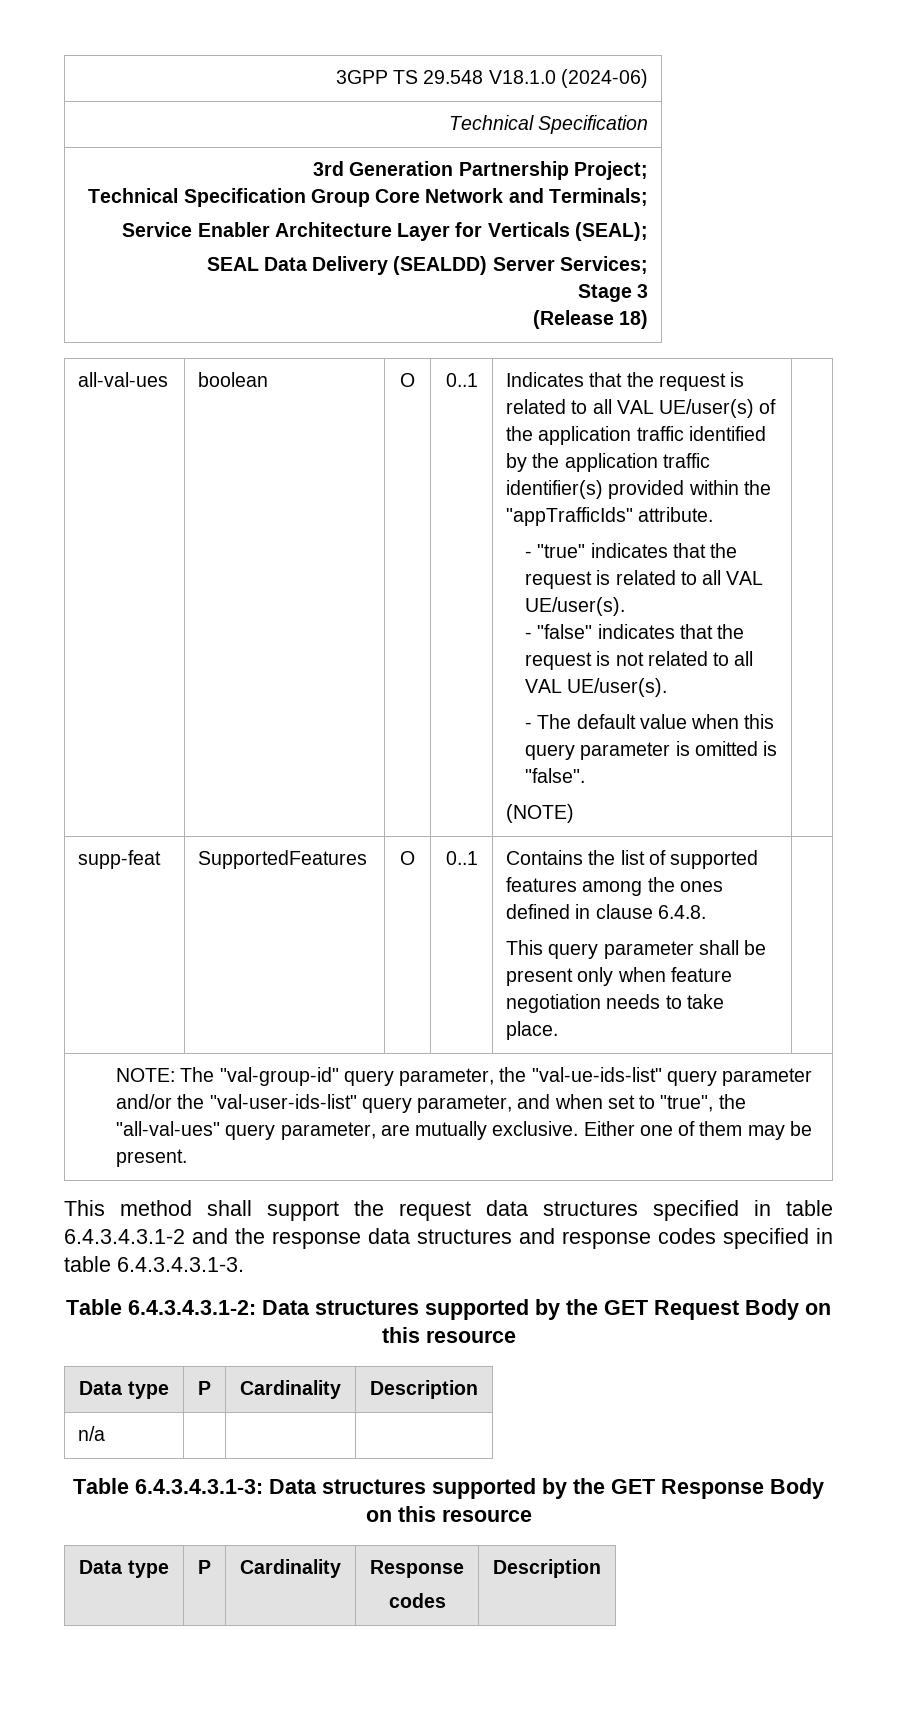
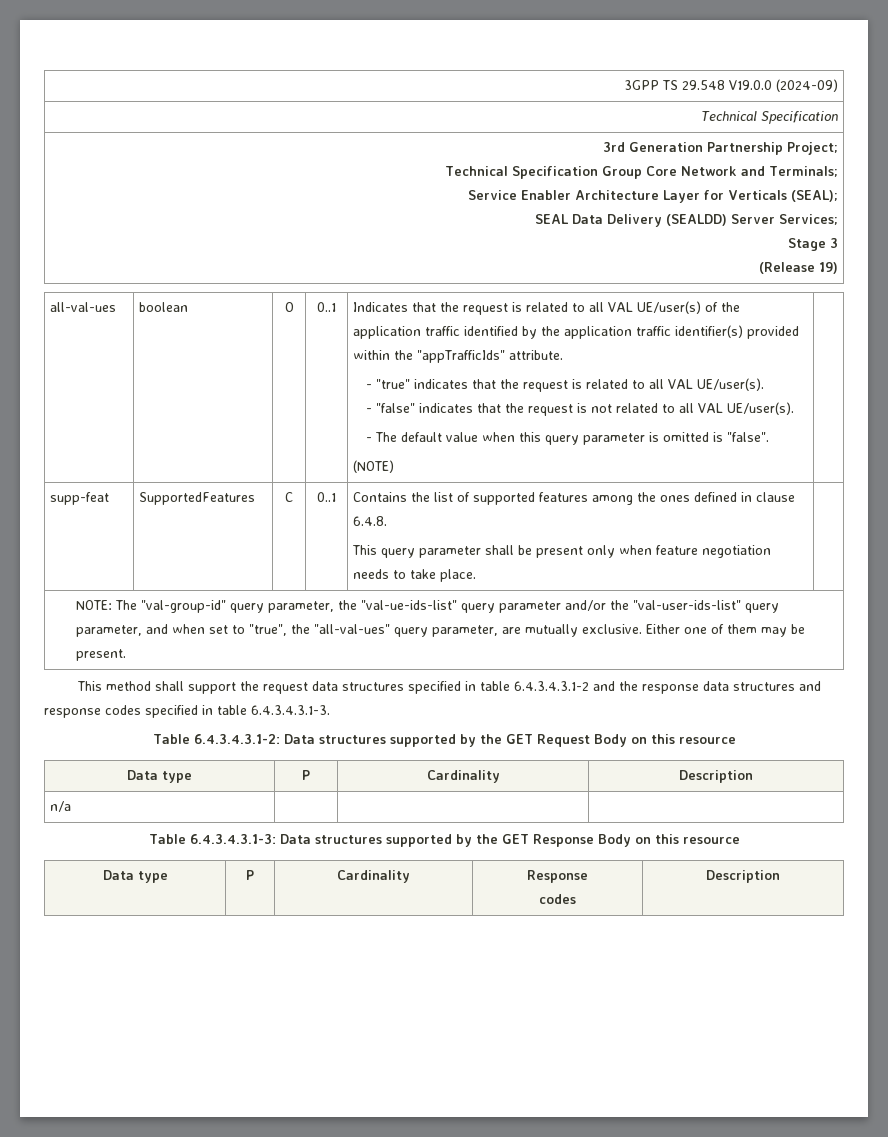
- 3GPP TS 29.548 V18.1.0 (2024-06)
+ 3GPP TS 29.548 V19.0.0 (2024-09)
  3rd Generation Partnership Project;
  Technical Specification Group Core Network and Terminals;
  Service Enabler Architecture Layer for Verticals (SEAL);
  SEAL Data Delivery (SEALDD) Server Services;
  Stage 3
- (Release 18)
+ (Release 19)
- supp-feat | SupportedFeatures | O | 0..1 | Contains the list of supported features among the ones defined in clause 6.4.8.
+ supp-feat | SupportedFeatures | C | 0..1 | Contains the list of supported features among the ones defined in clause 6.4.8.

